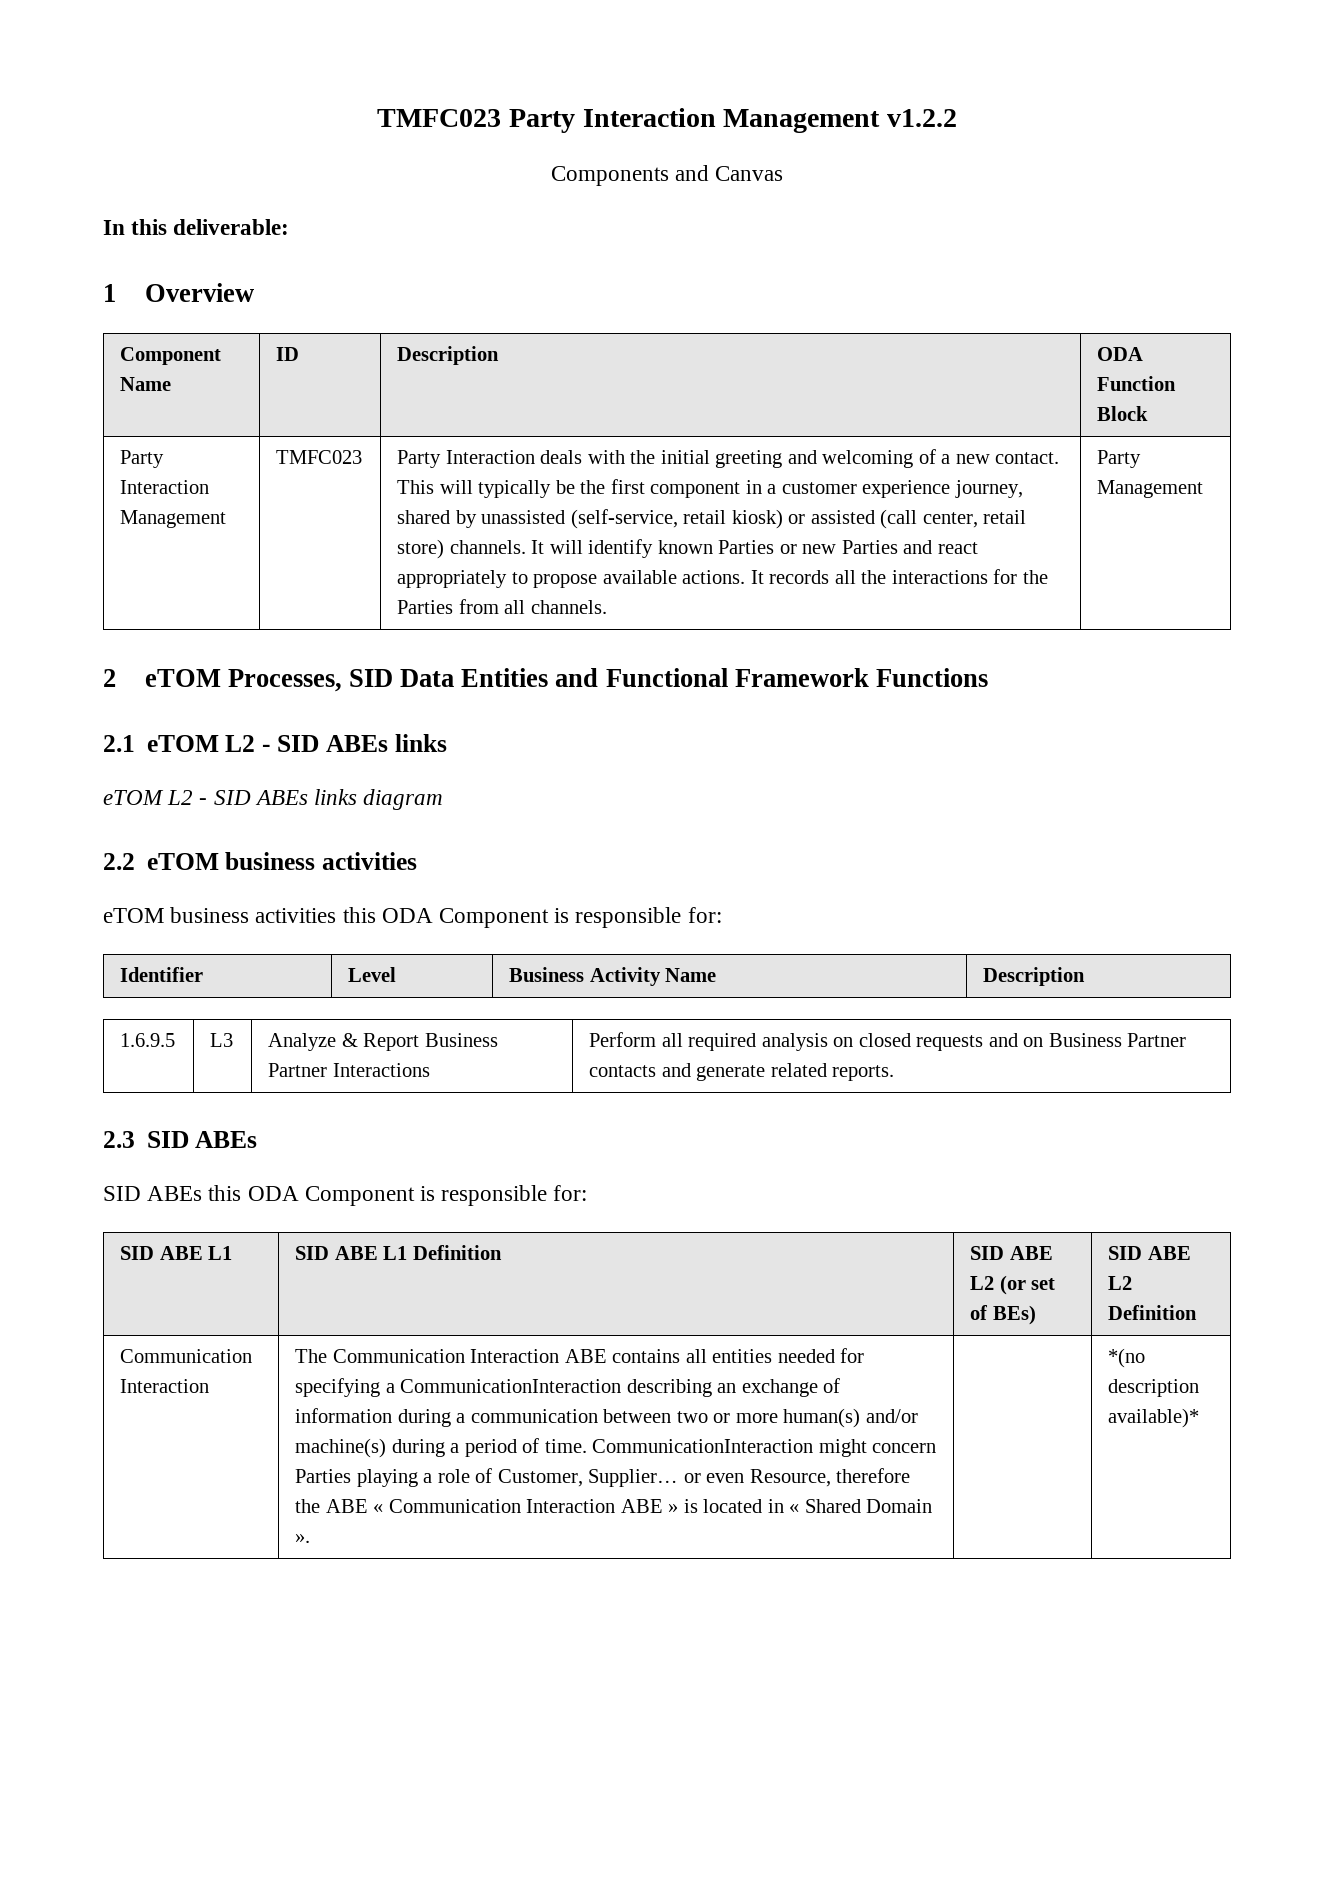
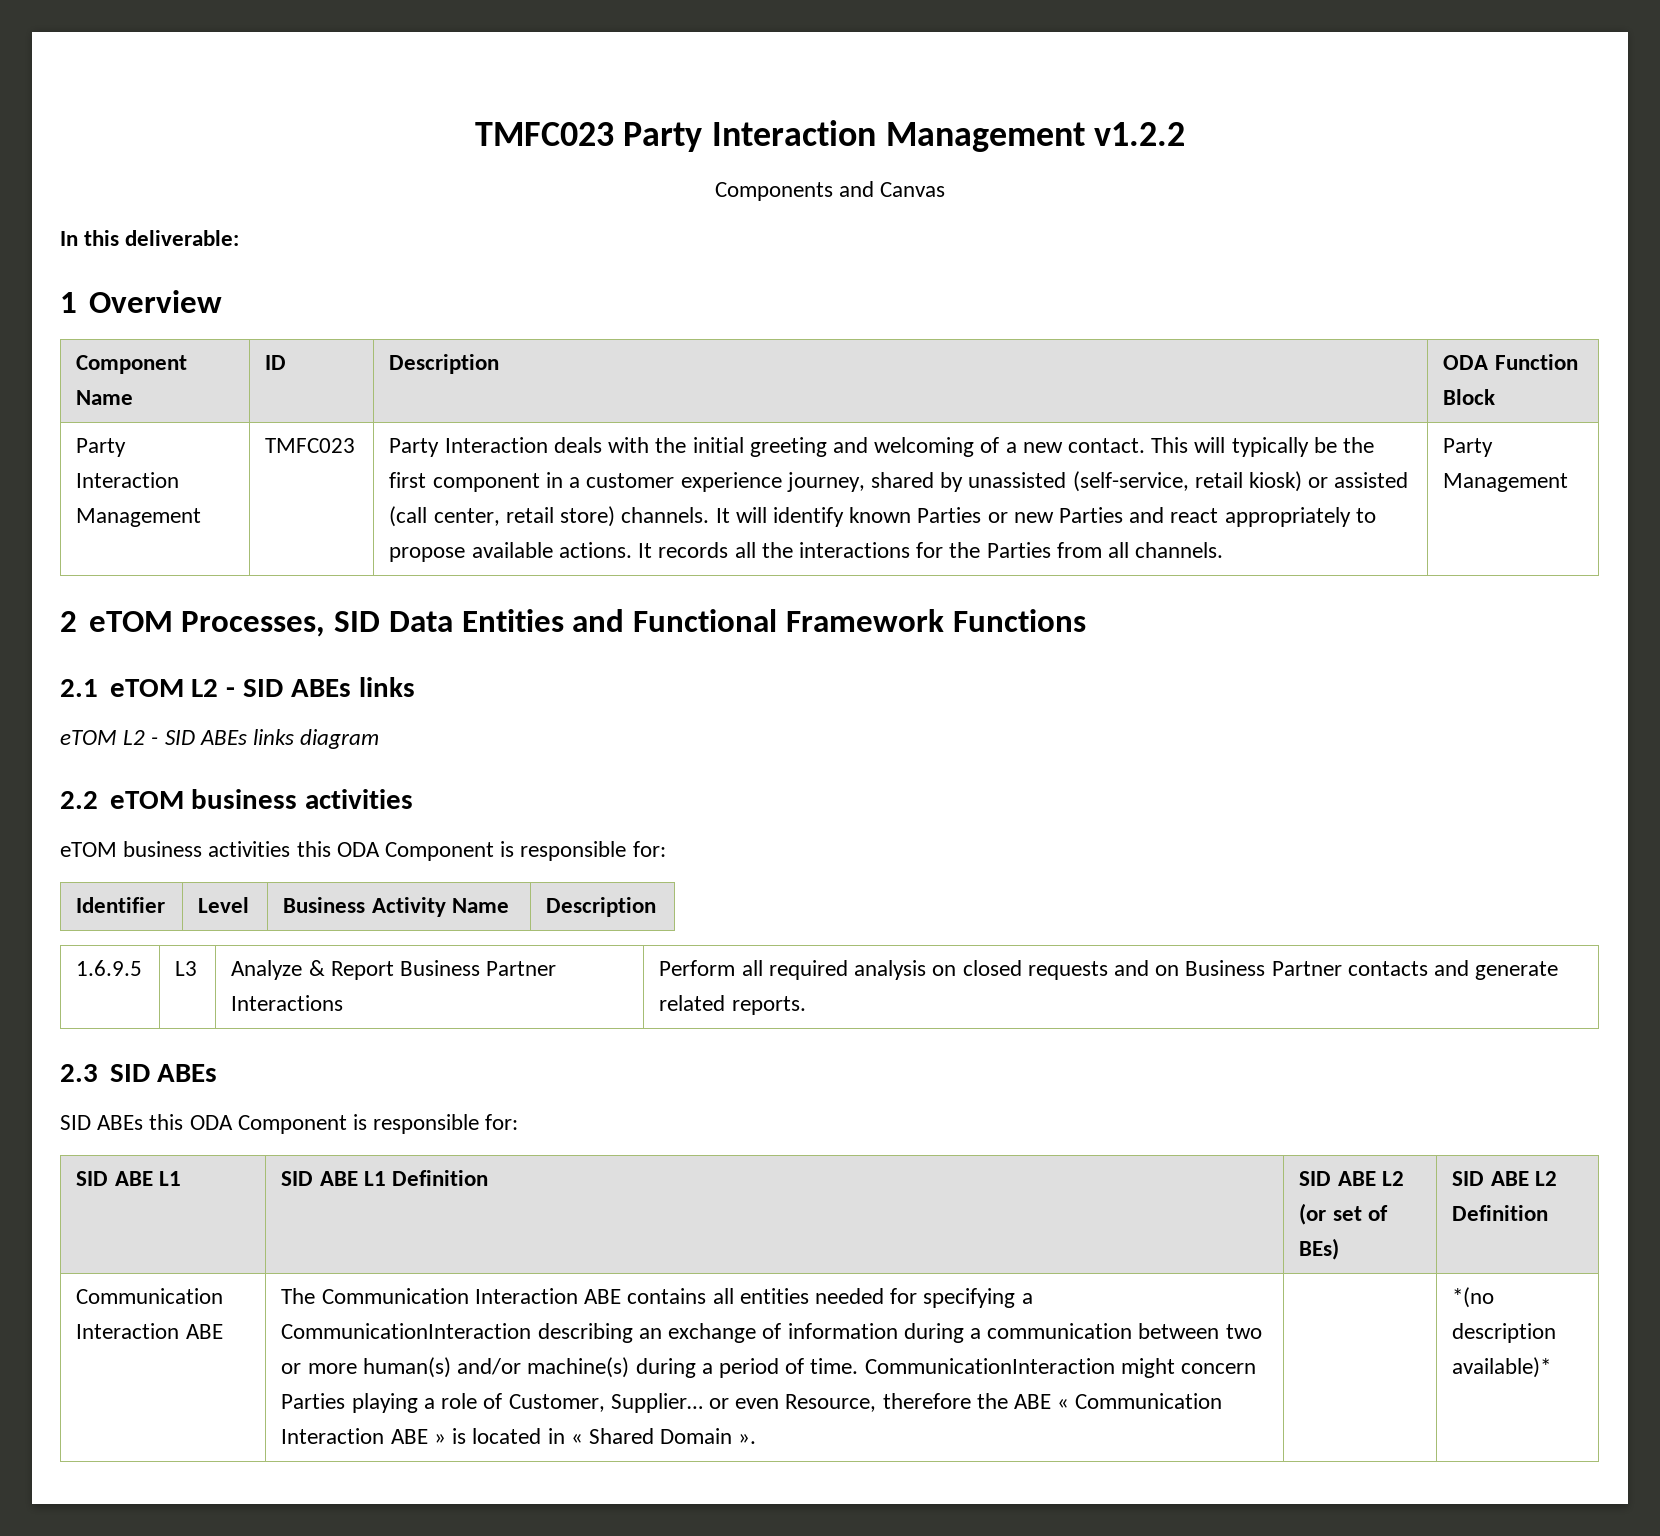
  SID ABE L1 | SID ABE L1 Definition | SID ABE L2 (or set of BEs) | SID ABE L2 Definition
- Communication Interaction
+ Communication Interaction ABE

